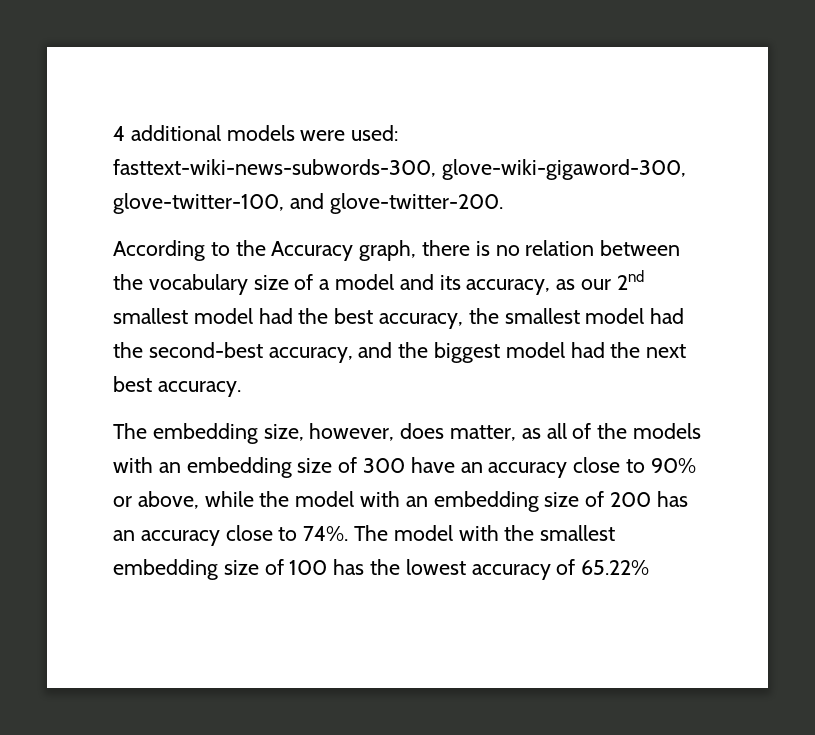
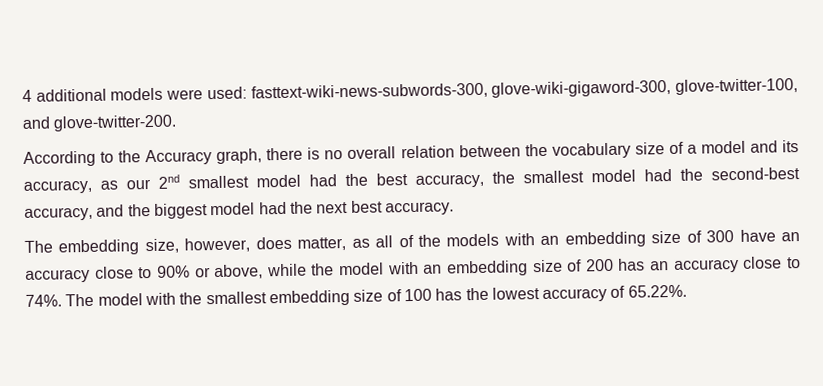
- According to the Accuracy graph, there is no relation between the vocabulary size of a model and its accuracy, as our 2nd smallest model had the best accuracy, the smallest model had the second-best accuracy, and the biggest model had the next best accuracy.
+ According to the Accuracy graph, there is no overall relation between the vocabulary size of a model and its accuracy, as our 2nd smallest model had the best accuracy, the smallest model had the second-best accuracy, and the biggest model had the next best accuracy.
- The model with the smallest embedding size of 100 has the lowest accuracy of 65.22%
+ The model with the smallest embedding size of 100 has the lowest accuracy of 65.22%.

